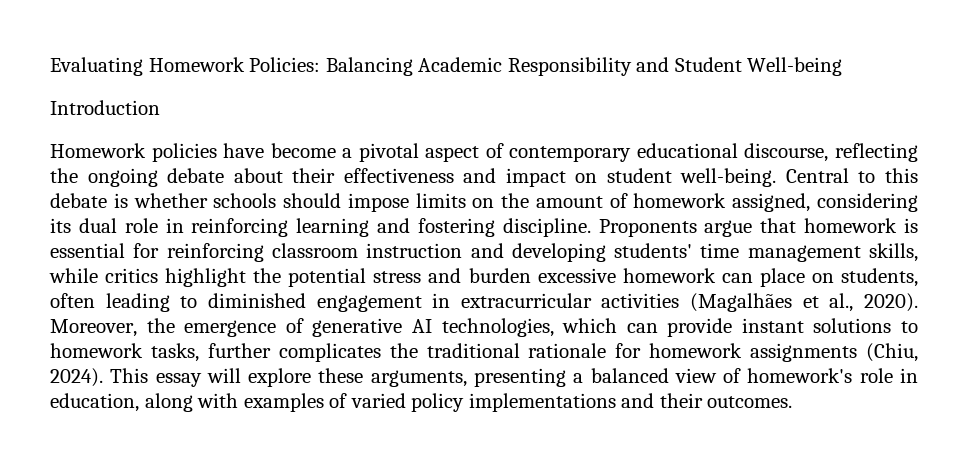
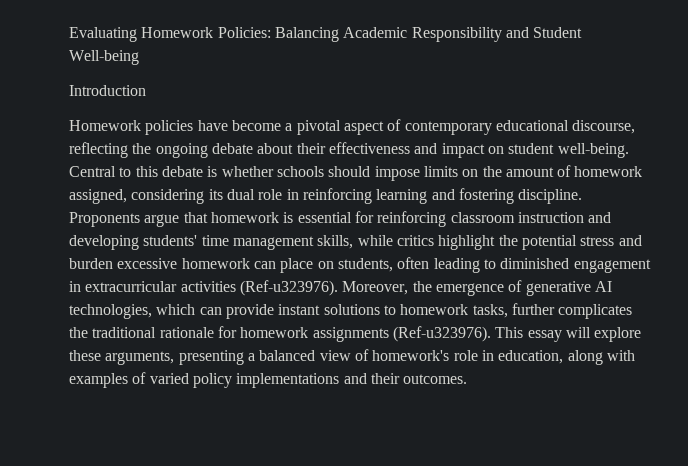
- Proponents argue that homework is essential for reinforcing classroom instruction and developing students' time management skills, while critics highlight the potential stress and burden excessive homework can place on students, often leading to diminished engagement in extracurricular activities (Magalhães et al., 2020).
+ Proponents argue that homework is essential for reinforcing classroom instruction and developing students' time management skills, while critics highlight the potential stress and burden excessive homework can place on students, often leading to diminished engagement in extracurricular activities (Ref-u323976).
- Moreover, the emergence of generative AI technologies, which can provide instant solutions to homework tasks, further complicates the traditional rationale for homework assignments (Chiu, 2024).
+ Moreover, the emergence of generative AI technologies, which can provide instant solutions to homework tasks, further complicates the traditional rationale for homework assignments (Ref-u323976).

